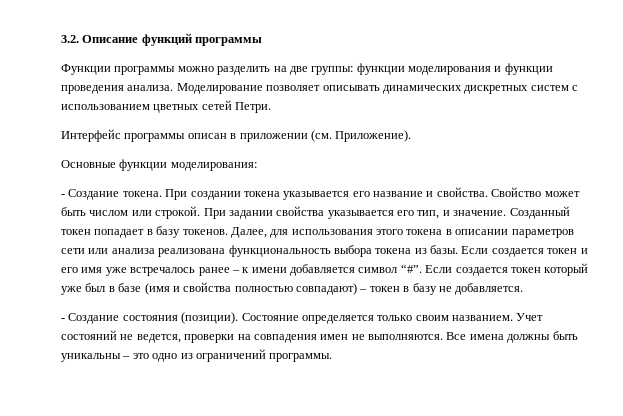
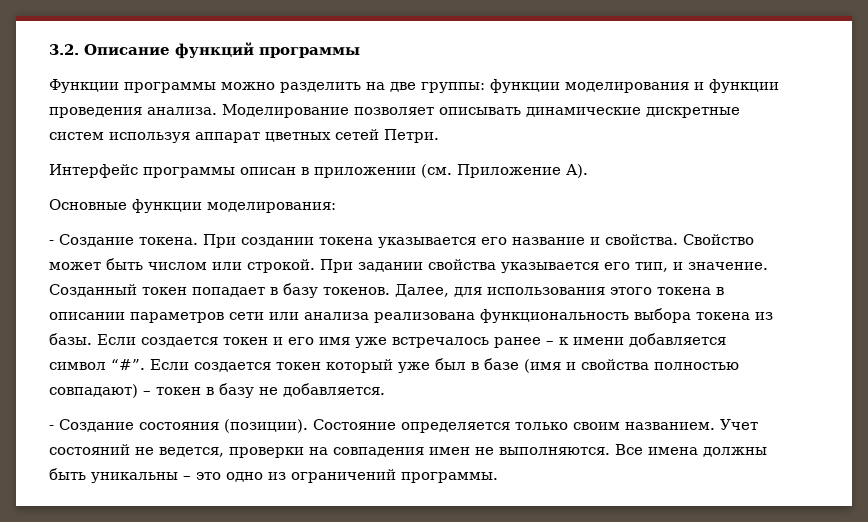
- Моделирование позволяет описывать динамических дискретных систем с использованием цветных сетей Петри.
+ Моделирование позволяет описывать динамические дискретные систем используя аппарат цветных сетей Петри.
- Интерфейс программы описан в приложении (см. Приложение).
+ Интерфейс программы описан в приложении (см. Приложение А).

